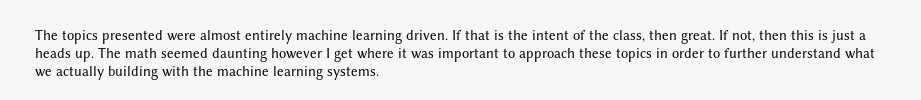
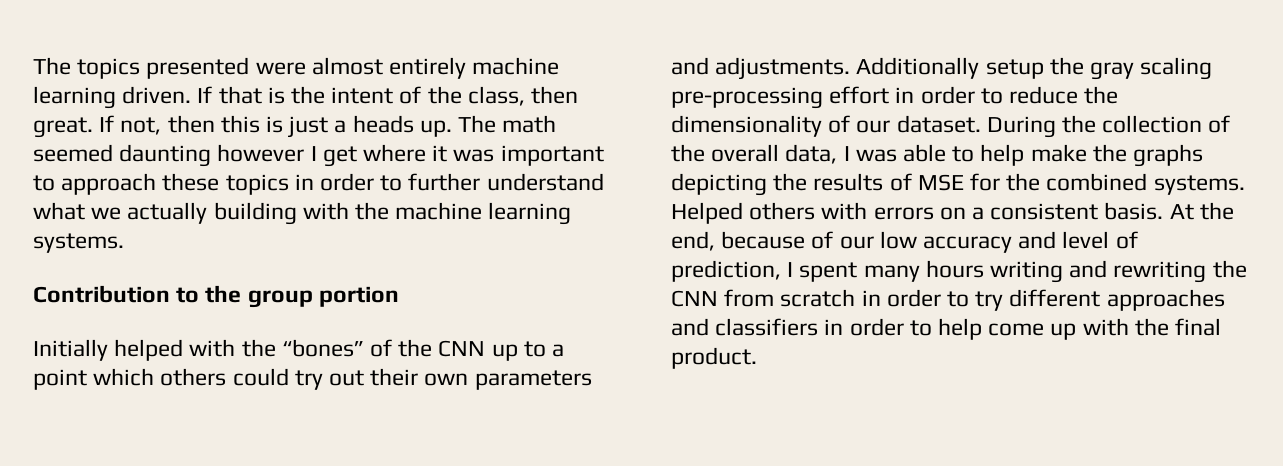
+ Contribution to the group portion
+ Initially helped with the “bones” of the CNN up to a point which others could try out their own parameters and adjustments. Additionally setup the gray scaling pre-processing effort in order to reduce the dimensionality of our dataset. During the collection of the overall data, I was able to help make the graphs depicting the results of MSE for the combined systems. Helped others with errors on a consistent basis. At the end, because of our low accuracy and level of prediction, I spent many hours writing and rewriting the CNN from scratch in order to try different approaches and classifiers in order to help come up with the final product.

